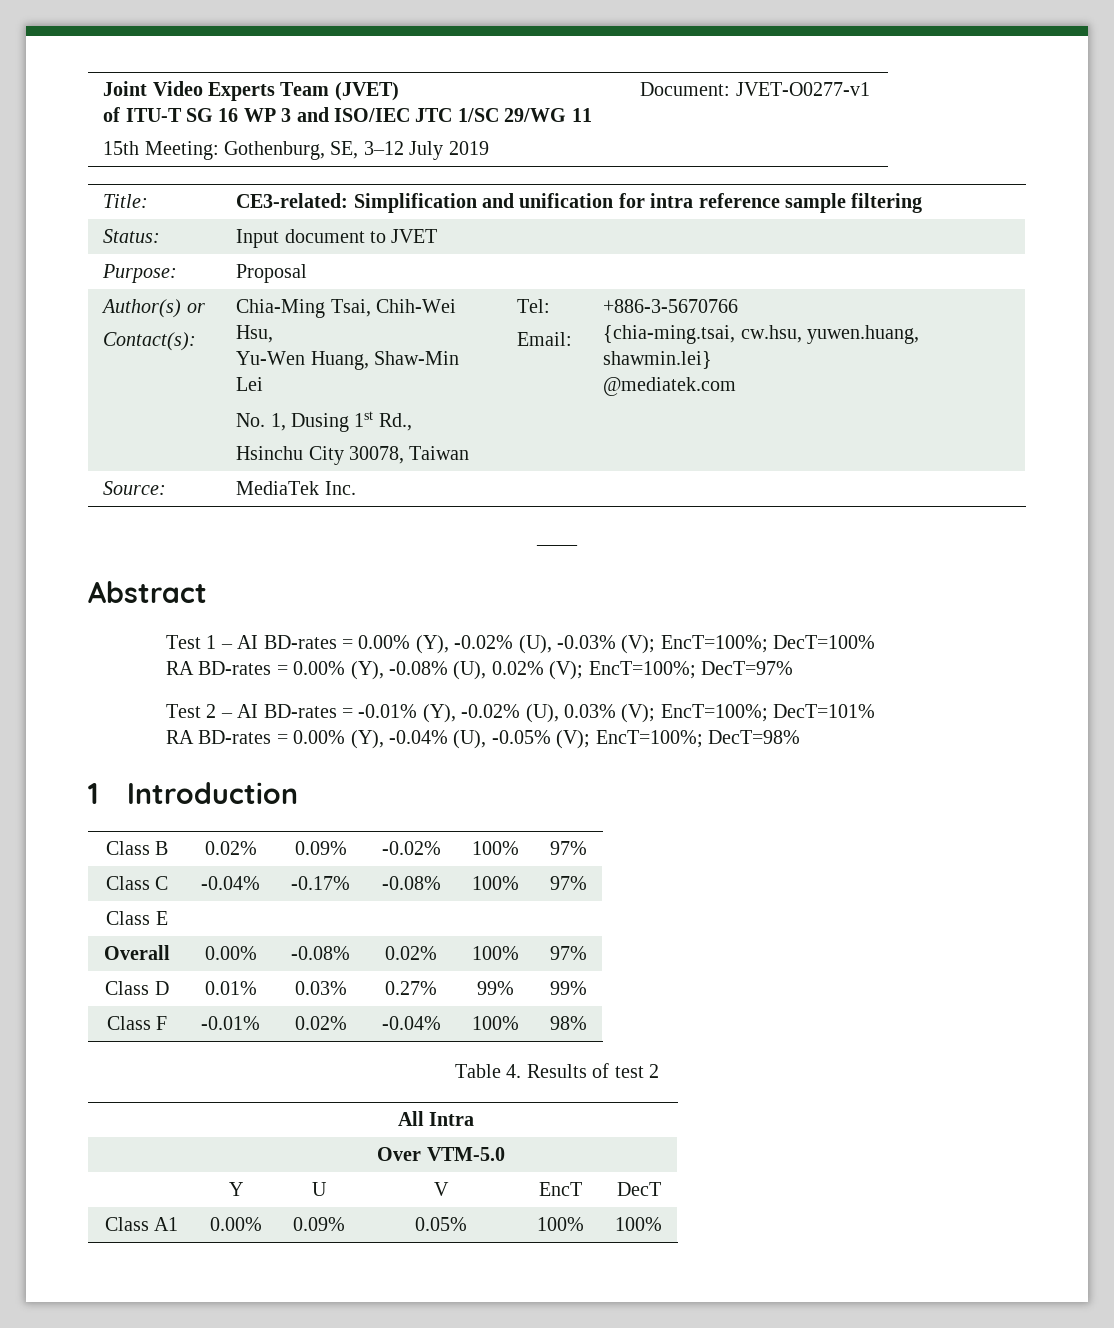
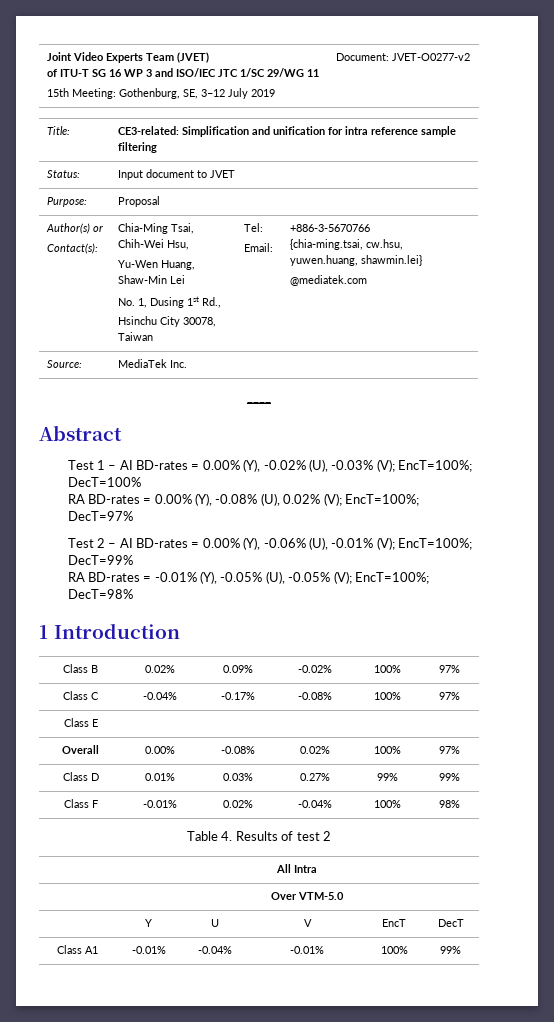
  Joint Video Experts Team (JVET)
  of ITU-T SG 16 WP 3 and ISO/IEC JTC 1/SC 29/WG 11
- 15th Meeting: Gothenburg, SE, 3–12 July 2019 | Document: JVET-O0277-v1
+ 15th Meeting: Gothenburg, SE, 3–12 July 2019 | Document: JVET-O0277-v2
- Test 2 – AI BD-rates = -0.01% (Y), -0.02% (U), 0.03% (V); EncT=100%; DecT=101%
- RA BD-rates = 0.00% (Y), -0.04% (U), -0.05% (V); EncT=100%; DecT=98%
+ Test 2 – AI BD-rates = 0.00% (Y), -0.06% (U), -0.01% (V); EncT=100%; DecT=99%
+ RA BD-rates = -0.01% (Y), -0.05% (U), -0.05% (V); EncT=100%; DecT=98%
- Class A1 | 0.00% | 0.09% | 0.05% | 100% | 100%
+ Class A1 | -0.01% | -0.04% | -0.01% | 100% | 99%

